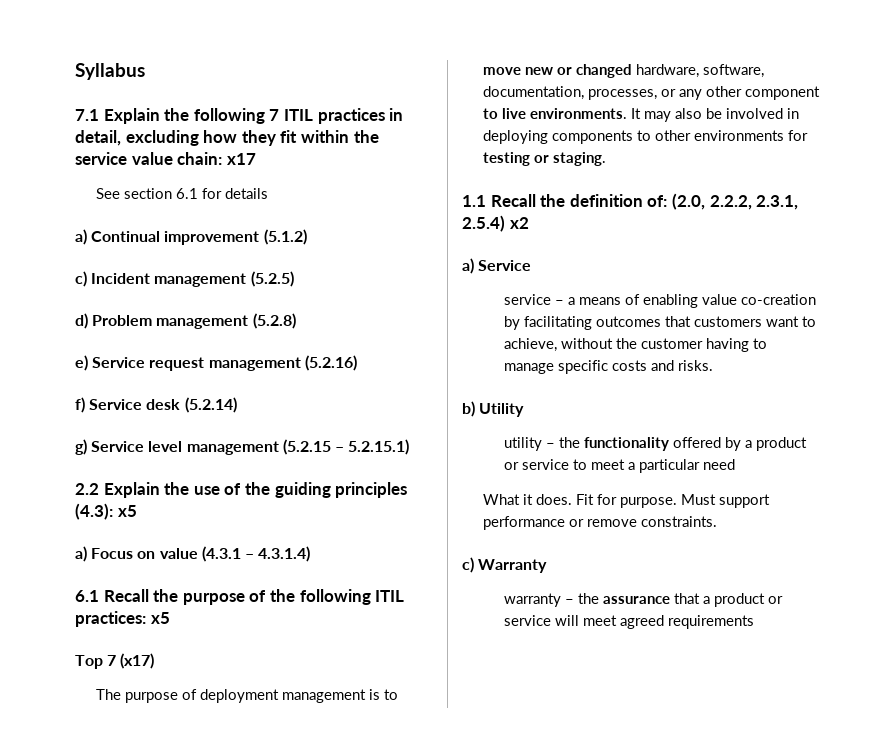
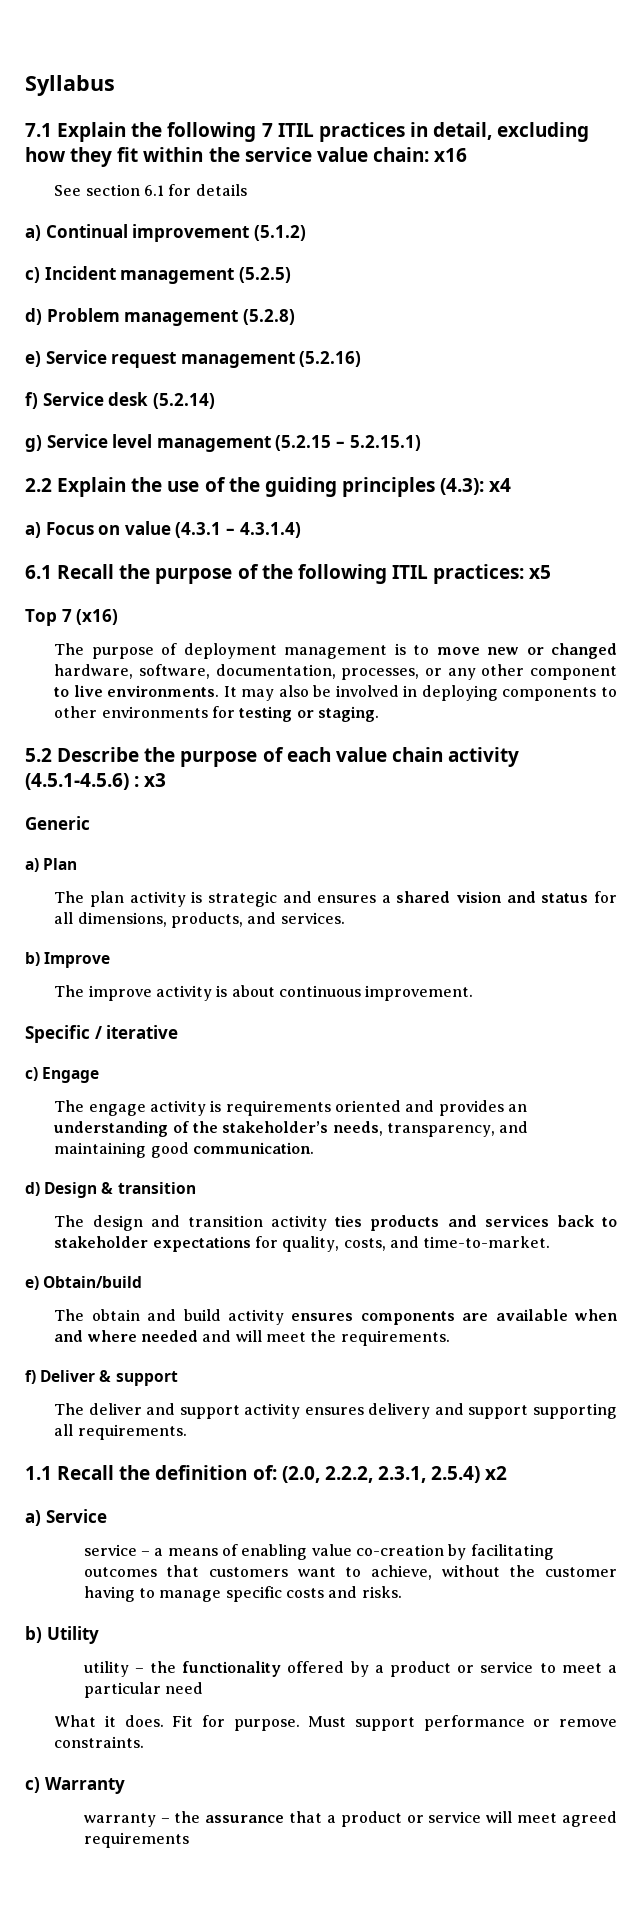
- 7.1 Explain the following 7 ITIL practices in detail, excluding how they fit within the service value chain: x17
+ 7.1 Explain the following 7 ITIL practices in detail, excluding how they fit within the service value chain: x16
- 2.2 Explain the use of the guiding principles (4.3): x5
+ 2.2 Explain the use of the guiding principles (4.3): x4
- Top 7 (x17)
+ Top 7 (x16)
+ 5.2 Describe the purpose of each value chain activity (4.5.1-4.5.6) : x3
+ Generic
+ a) Plan
+ The plan activity is strategic and ensures a shared vision and status for all dimensions, products, and services.
+ b) Improve
+ The improve activity is about continuous improvement.
+ Specific / iterative
+ c) Engage
+ The engage activity is requirements oriented and provides an understanding of the stakeholder’s needs, transparency, and maintaining good communication.
+ d) Design & transition
+ The design and transition activity ties products and services back to stakeholder expectations for quality, costs, and time-to-market.
+ e) Obtain/build
+ The obtain and build activity ensures components are available when and where needed and will meet the requirements.
+ f) Deliver & support
+ The deliver and support activity ensures delivery and support supporting all requirements.

